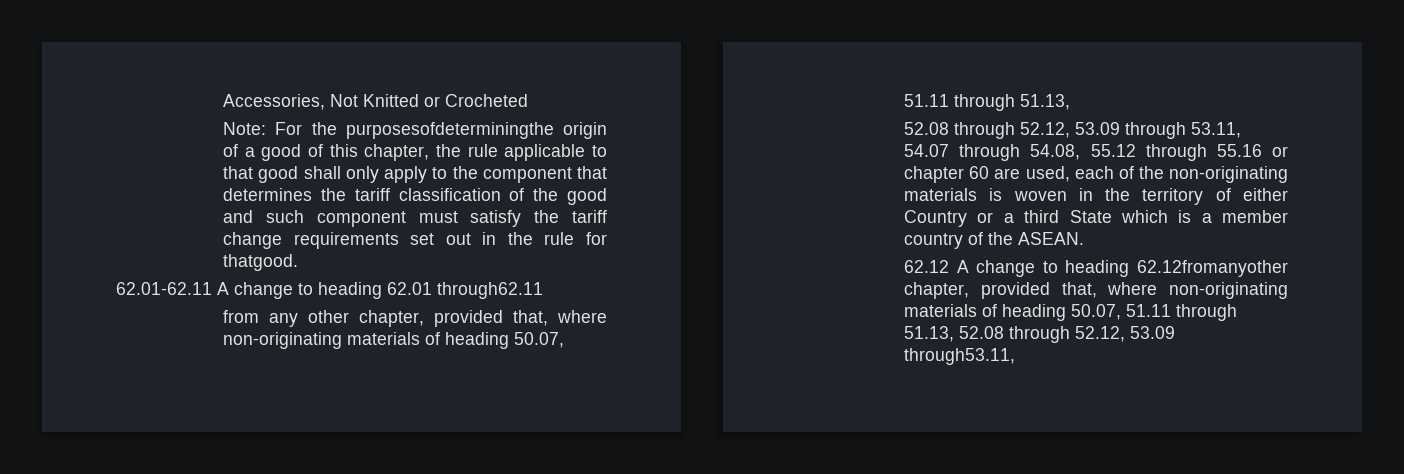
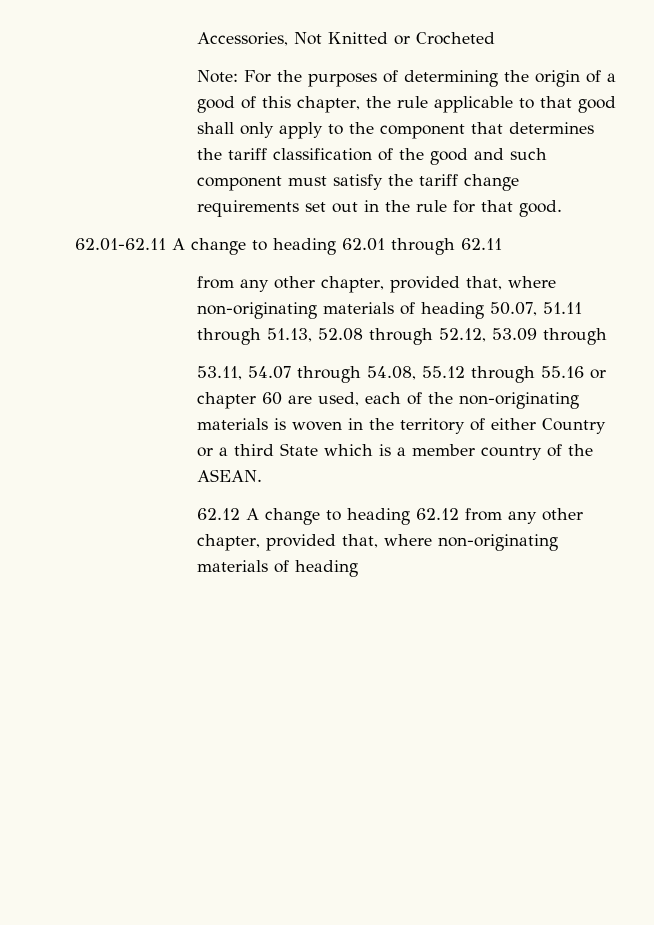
- Note: For the purposesofdeterminingthe origin of a good of this chapter, the rule applicable to that good shall only apply to the component that determines the tariff classification of the good and such component must satisfy the tariff change requirements set out in the rule for thatgood.
+ Note: For the purposes of determining the origin of a good of this chapter, the rule applicable to that good shall only apply to the component that determines the tariff classification of the good and such component must satisfy the tariff change requirements set out in the rule for that good.
- 62.01-62.11 A change to heading 62.01 through62.11
+ 62.01-62.11 A change to heading 62.01 through 62.11
- from any other chapter, provided that, where non-originating materials of heading 50.07, 51.11 through 51.13,
- 52.08 through 52.12, 53.09 through 53.11, 54.07 through 54.08, 55.12 through 55.16 or chapter 60 are used, each of the non-originating materials is woven in the territory of either Country or a third State which is a member country of the ASEAN.
+ from any other chapter, provided that, where non-originating materials of heading 50.07, 51.11 through 51.13, 52.08 through 52.12, 53.09 through
+ 53.11, 54.07 through 54.08, 55.12 through 55.16 or chapter 60 are used, each of the non-originating materials is woven in the territory of either Country or a third State which is a member country of the ASEAN.
- 62.12 A change to heading 62.12fromanyother chapter, provided that, where non-originating materials of heading 50.07, 51.11 through 51.13, 52.08 through 52.12, 53.09 through53.11,
+ 62.12 A change to heading 62.12 from any other chapter, provided that, where non-originating materials of heading

